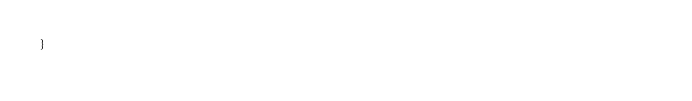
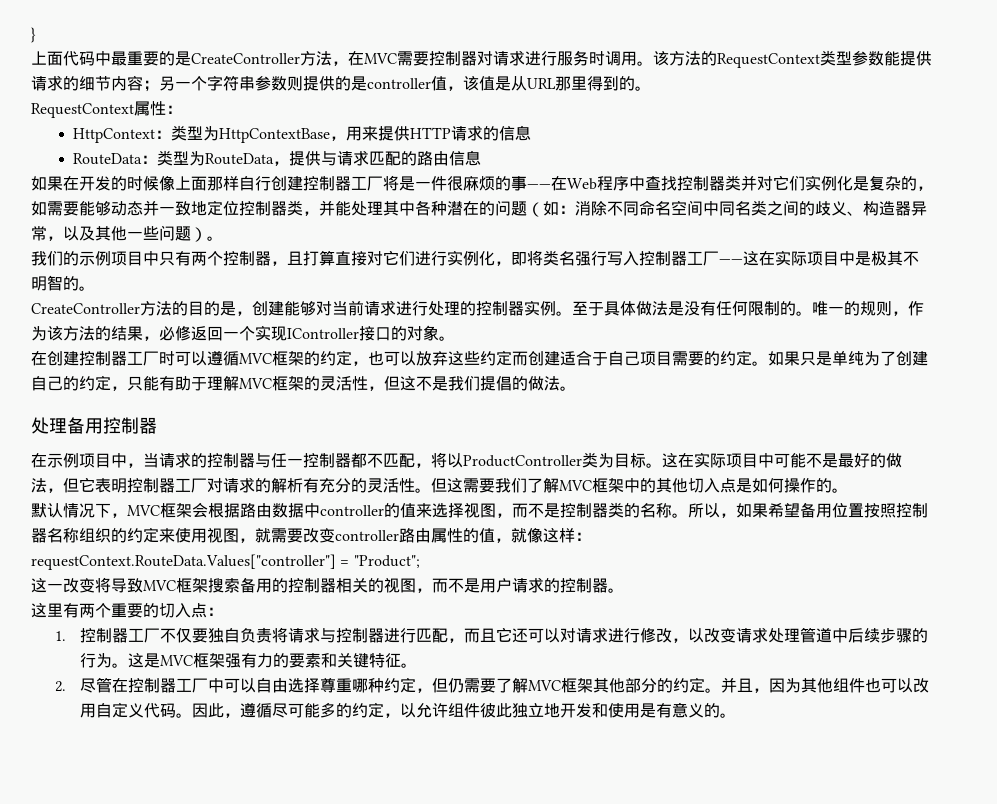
+ 上面代码中最重要的是CreateController方法，在MVC需要控制器对请求进行服务时调用。该方法的RequestContext类型参数能提供请求的细节内容；另一个字符串参数则提供的是controller值，该值是从URL那里得到的。
+ RequestContext属性：
+ HttpContext：类型为HttpContextBase，用来提供HTTP请求的信息
+ RouteData：类型为RouteData，提供与请求匹配的路由信息
+ 如果在开发的时候像上面那样自行创建控制器工厂将是一件很麻烦的事——在Web程序中查找控制器类并对它们实例化是复杂的，如需要能够动态并一致地定位控制器类，并能处理其中各种潜在的问题（如：消除不同命名空间中同名类之间的歧义、构造器异常，以及其他一些问题）。
+ 我们的示例项目中只有两个控制器，且打算直接对它们进行实例化，即将类名强行写入控制器工厂——这在实际项目中是极其不明智的。
+ CreateController方法的目的是，创建能够对当前请求进行处理的控制器实例。至于具体做法是没有任何限制的。唯一的规则，作为该方法的结果，必修返回一个实现IController接口的对象。
+ 在创建控制器工厂时可以遵循MVC框架的约定，也可以放弃这些约定而创建适合于自己项目需要的约定。如果只是单纯为了创建自己的约定，只能有助于理解MVC框架的灵活性，但这不是我们提倡的做法。
+ 处理备用控制器
+ 在示例项目中，当请求的控制器与任一控制器都不匹配，将以ProductController类为目标。这在实际项目中可能不是最好的做法，但它表明控制器工厂对请求的解析有充分的灵活性。但这需要我们了解MVC框架中的其他切入点是如何操作的。
+ 默认情况下，MVC框架会根据路由数据中controller的值来选择视图，而不是控制器类的名称。所以，如果希望备用位置按照控制器名称组织的约定来使用视图，就需要改变controller路由属性的值，就像这样：
+ requestContext.RouteData.Values["controller"] = "Product";
+ 这一改变将导致MVC框架搜索备用的控制器相关的视图，而不是用户请求的控制器。
+ 这里有两个重要的切入点：
+ 1.控制器工厂不仅要独自负责将请求与控制器进行匹配，而且它还可以对请求进行修改，以改变请求处理管道中后续步骤的行为。这是MVC框架强有力的要素和关键特征。
+ 2.尽管在控制器工厂中可以自由选择尊重哪种约定，但仍需要了解MVC框架其他部分的约定。并且，因为其他组件也可以改用自定义代码。因此，遵循尽可能多的约定，以允许组件彼此独立地开发和使用是有意义的。

